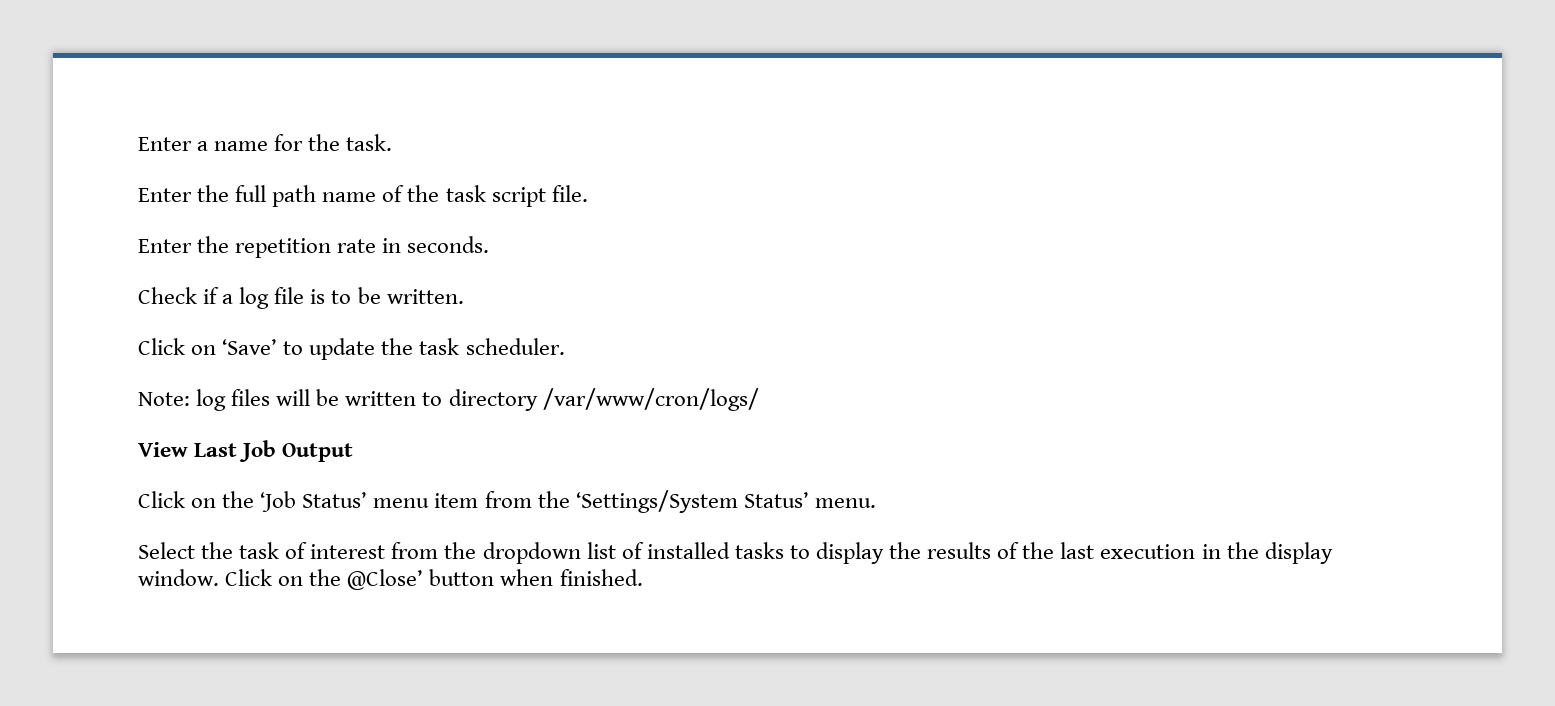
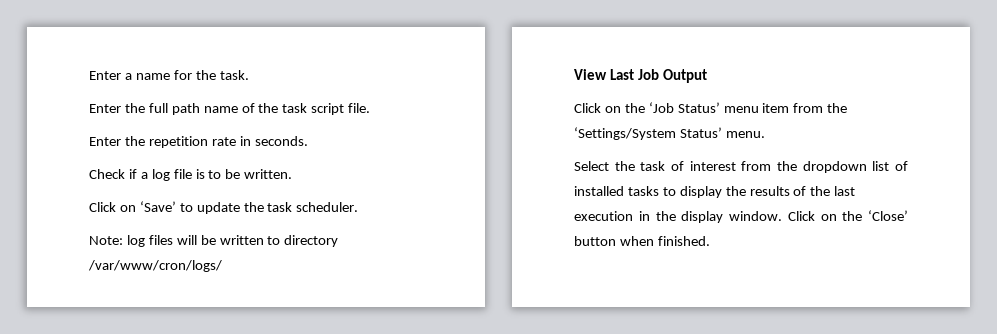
- Click on the @Close’ button when finished.
+ Click on the ‘Close’ button when finished.

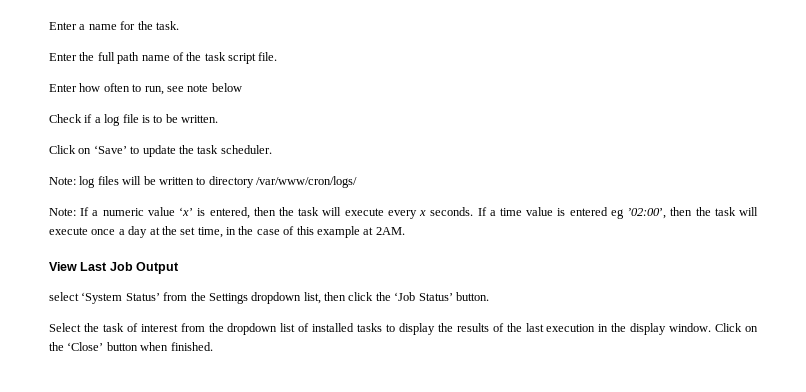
- Enter the repetition rate in seconds.
+ Enter how often to run, see note below
+ Note: If a numeric value ‘x’ is entered, then the task will execute every x seconds. If a time value is entered eg ’02:00’, then the task will execute once a day at the set time, in the case of this example at 2AM.
  View Last Job Output
- Click on the ‘Job Status’ menu item from the ‘Settings/System Status’ menu.
+ select ‘System Status’ from the Settings dropdown list, then click the ‘Job Status’ button.

